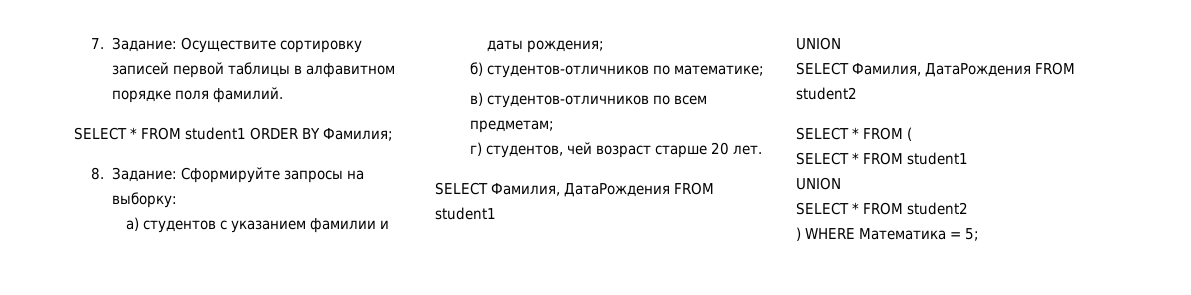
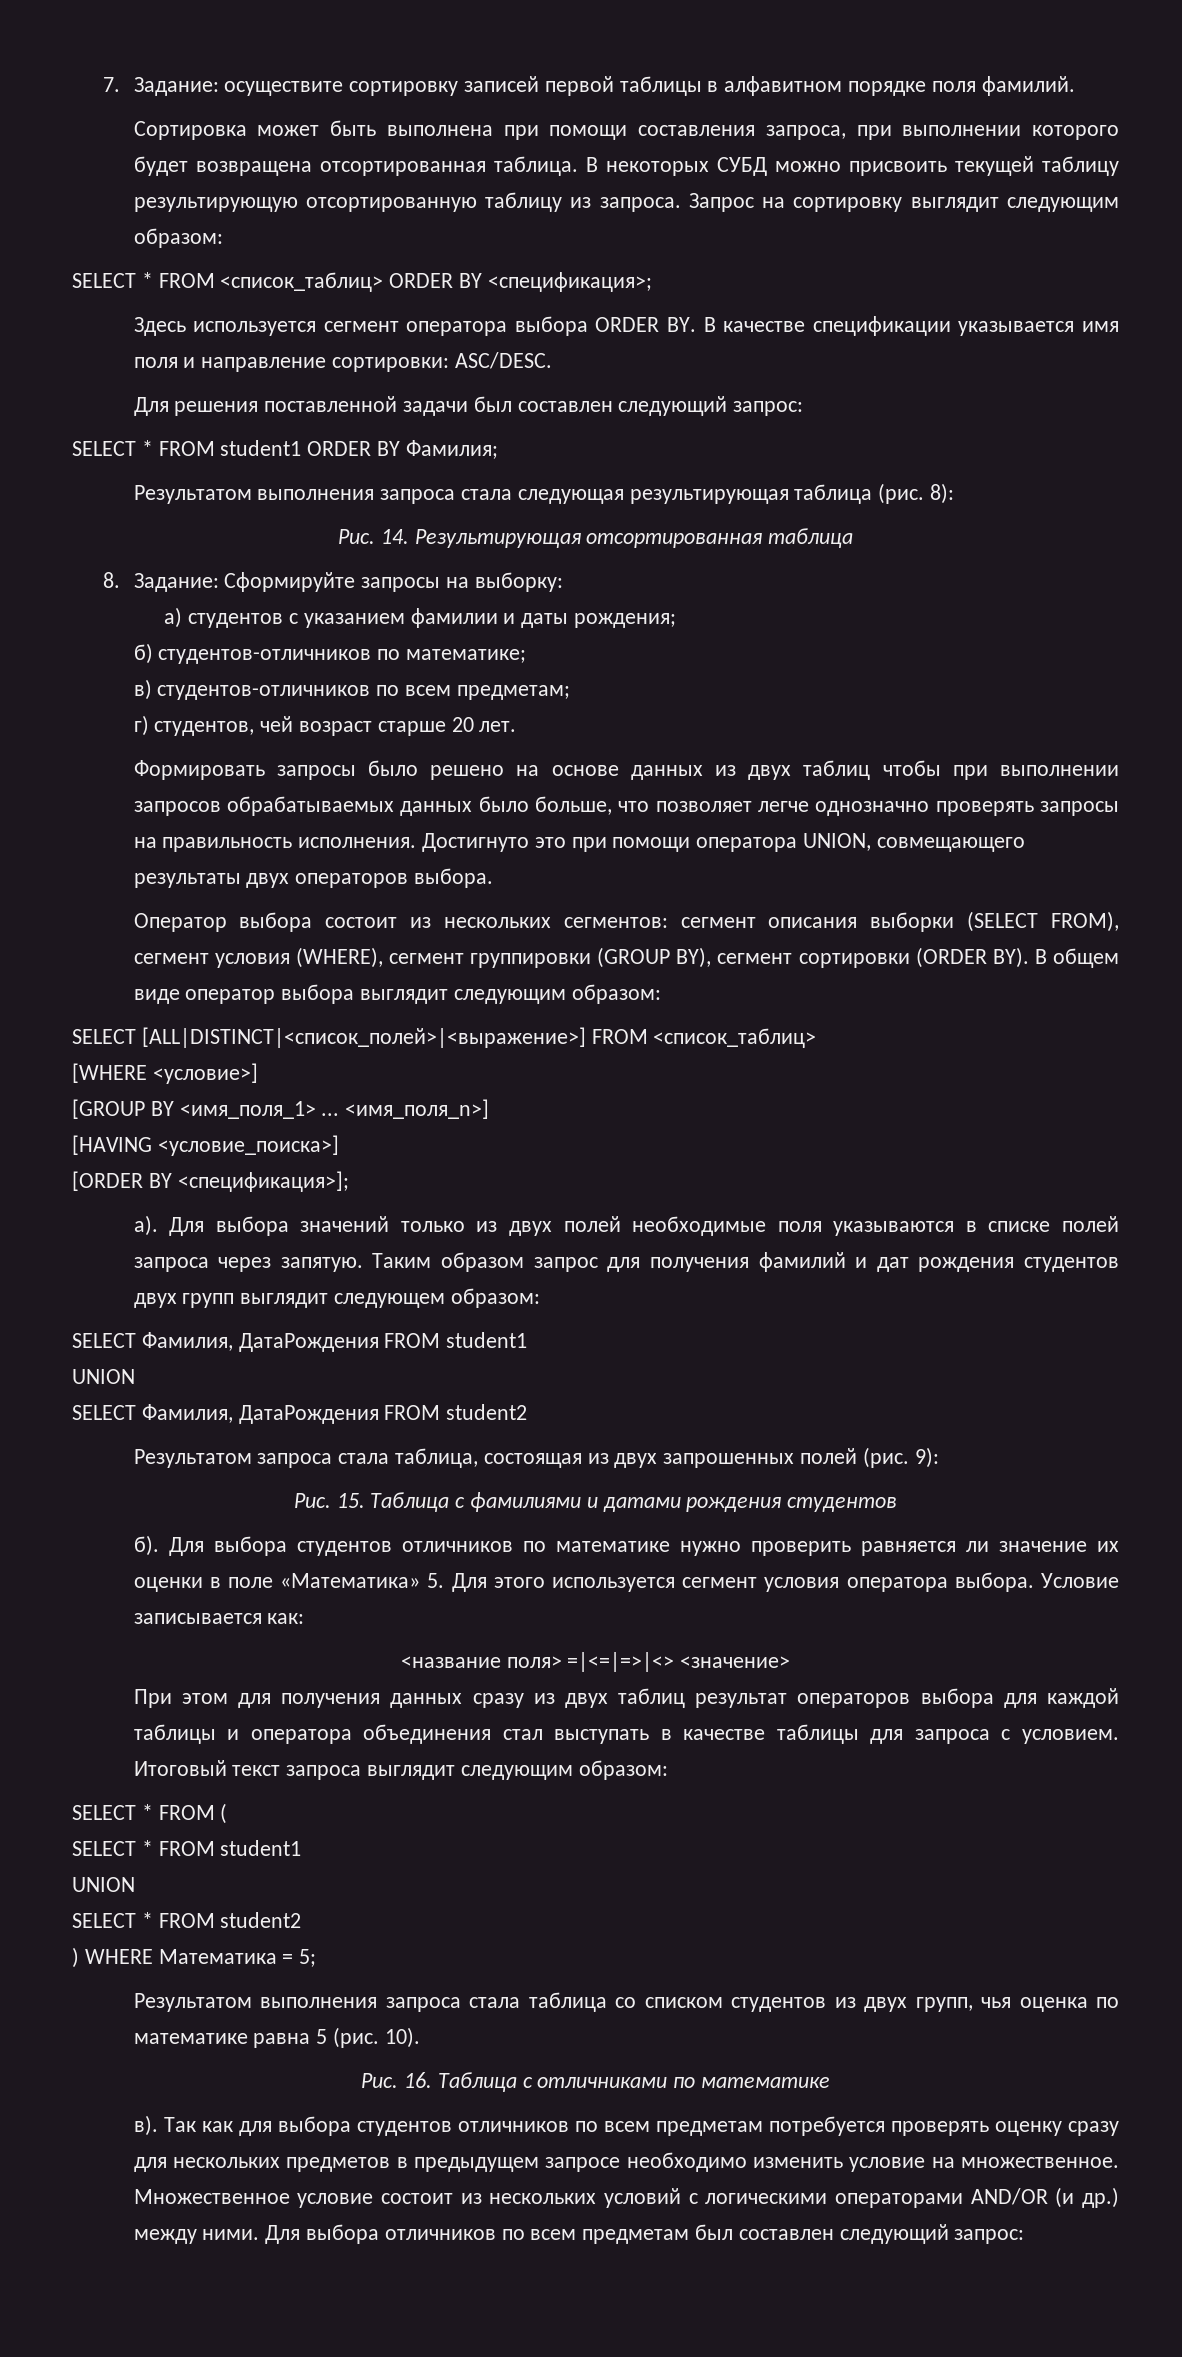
- 7. Задание: Осуществите сортировку записей первой таблицы в алфавитном порядке поля фамилий.
+ 7. Задание: осуществите сортировку записей первой таблицы в алфавитном порядке поля фамилий.
+ Сортировка может быть выполнена при помощи составления запроса, при выполнении которого будет возвращена отсортированная таблица. В некоторых СУБД можно присвоить текущей таблицу результирующую отсортированную таблицу из запроса. Запрос на сортировку выглядит следующим образом:
+ SELECT * FROM <список_таблиц> ORDER BY <спецификация>;
+ Здесь используется сегмент оператора выбора ORDER BY. В качестве спецификации указывается имя поля и направление сортировки: ASC/DESC.
+ Для решения поставленной задачи был составлен следующий запрос:
+ Результатом выполнения запроса стала следующая результирующая таблица (рис. 8):
+ Рис. 14. Результирующая отсортированная таблица
+ Формировать запросы было решено на основе данных из двух таблиц чтобы при выполнении запросов обрабатываемых данных было больше, что позволяет легче однозначно проверять запросы на правильность исполнения. Достигнуто это при помощи оператора UNION, совмещающего результаты двух операторов выбора.
+ Оператор выбора состоит из нескольких сегментов: сегмент описания выборки (SELECT FROM), сегмент условия (WHERE), сегмент группировки (GROUP BY), сегмент сортировки (ORDER BY). В общем виде оператор выбора выглядит следующим образом:
+ SELECT [ALL|DISTINCT|<список_полей>|<выражение>] FROM <список_таблиц>
+ [WHERE <условие>]
+ [GROUP BY <имя_поля_1> ... <имя_поля_n>]
+ [HAVING <условие_поиска>]
+ [ORDER BY <спецификация>];
+ а). Для выбора значений только из двух полей необходимые поля указываются в списке полей запроса через запятую. Таким образом запрос для получения фамилий и дат рождения студентов двух групп выглядит следующем образом:
+ Результатом запроса стала таблица, состоящая из двух запрошенных полей (рис. 9):
+ Рис. 15. Таблица с фамилиями и датами рождения студентов
+ б). Для выбора студентов отличников по математике нужно проверить равняется ли значение их оценки в поле «Математика» 5. Для этого используется сегмент условия оператора выбора. Условие записывается как:
+ <название поля> =|<=|=>|<> <значение>
+ При этом для получения данных сразу из двух таблиц результат операторов выбора для каждой таблицы и оператора объединения стал выступать в качестве таблицы для запроса с условием. Итоговый текст запроса выглядит следующим образом:
+ Результатом выполнения запроса стала таблица со списком студентов из двух групп, чья оценка по математике равна 5 (рис. 10).
+ Рис. 16. Таблица с отличниками по математике
+ в). Так как для выбора студентов отличников по всем предметам потребуется проверять оценку сразу для нескольких предметов в предыдущем запросе необходимо изменить условие на множественное. Множественное условие состоит из нескольких условий с логическими операторами AND/OR (и др.) между ними. Для выбора отличников по всем предметам был составлен следующий запрос:

